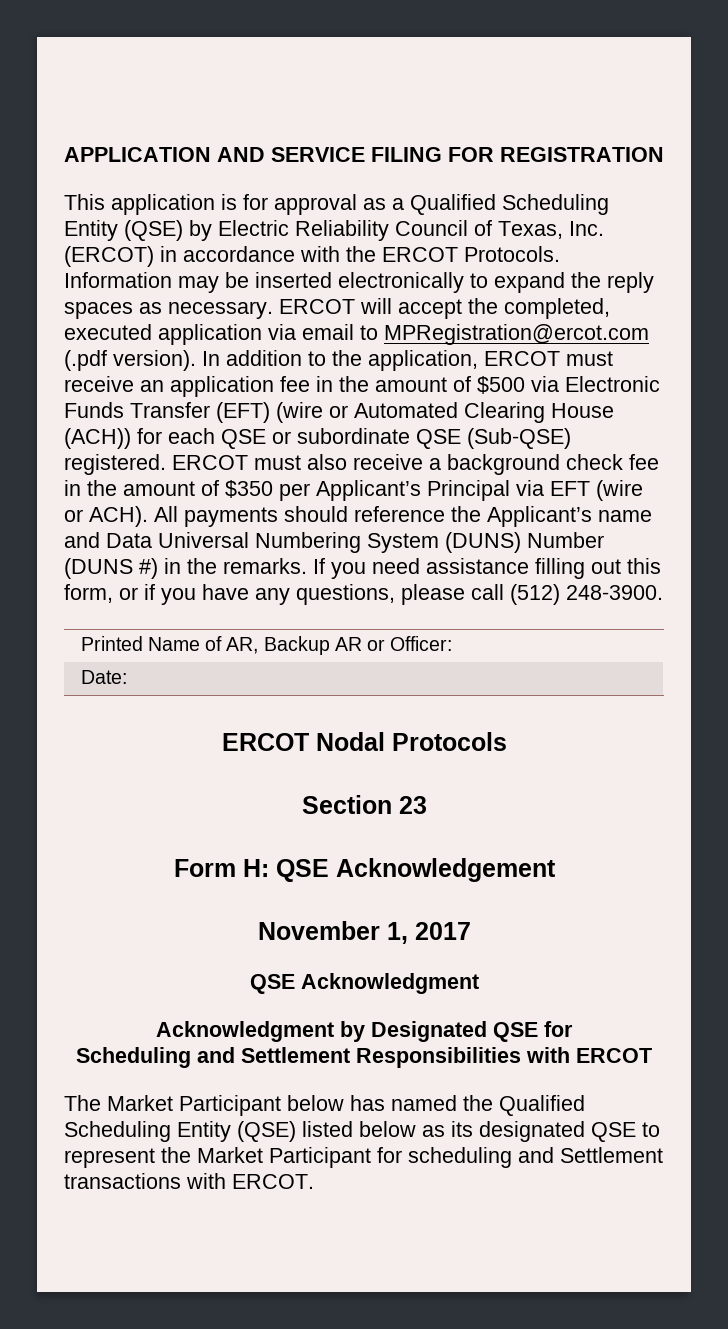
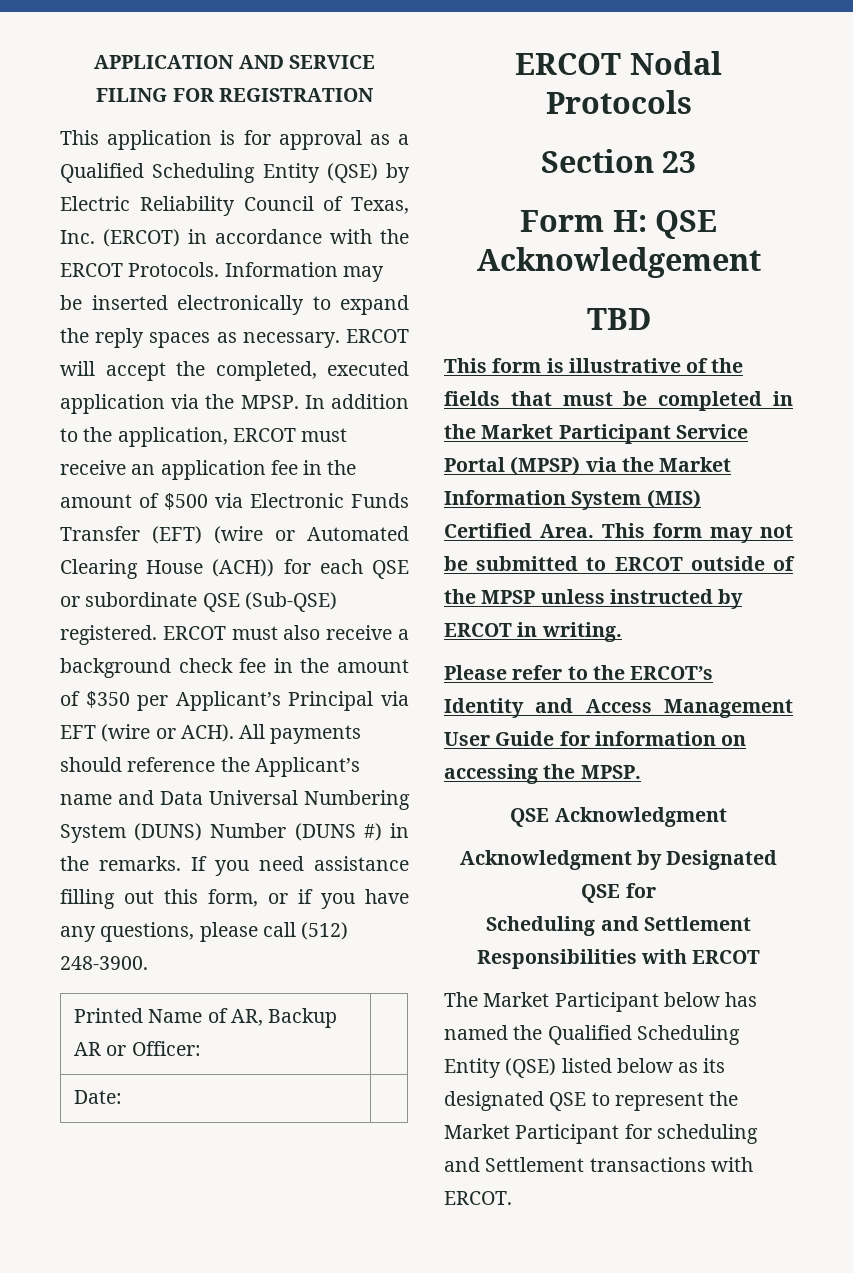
- ERCOT will accept the completed, executed application via email to MPRegistration@ercot.com (.pdf version).
+ ERCOT will accept the completed, executed application via the MPSP.
- November 1, 2017
+ TBD
+ This form is illustrative of the fields that must be completed in the Market Participant Service Portal (MPSP) via the Market Information System (MIS) Certified Area. This form may not be submitted to ERCOT outside of the MPSP unless instructed by ERCOT in writing.
+ Please refer to the ERCOT’s Identity and Access Management User Guide for information on accessing the MPSP.

